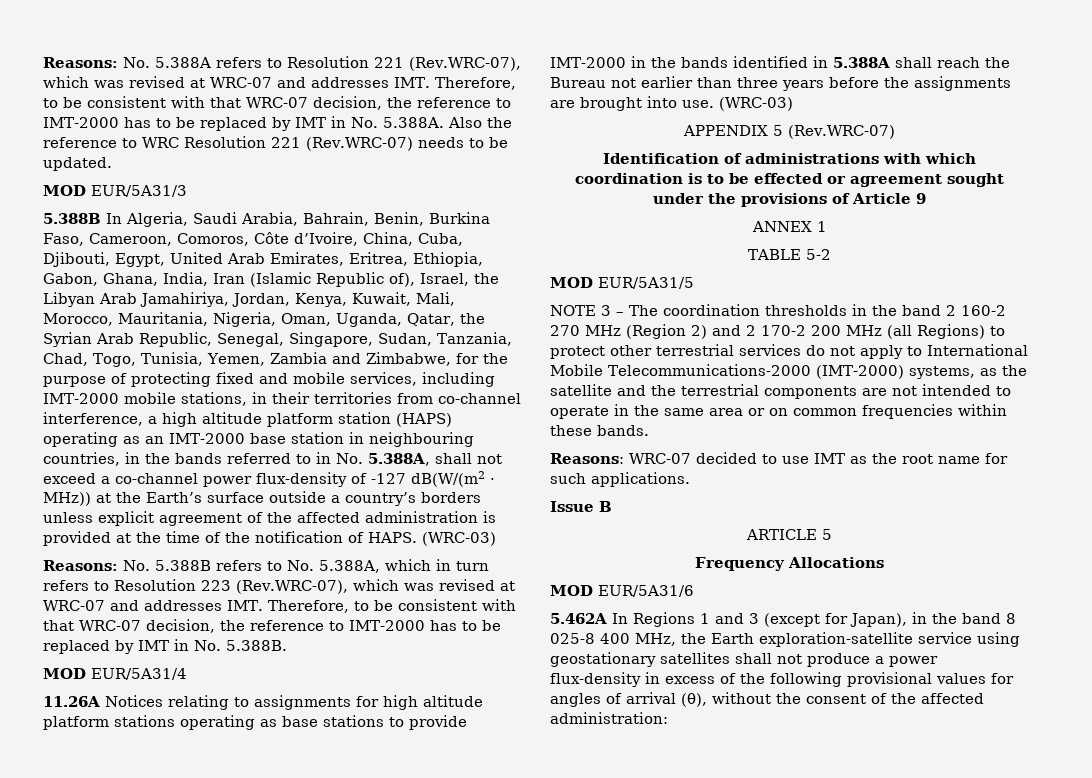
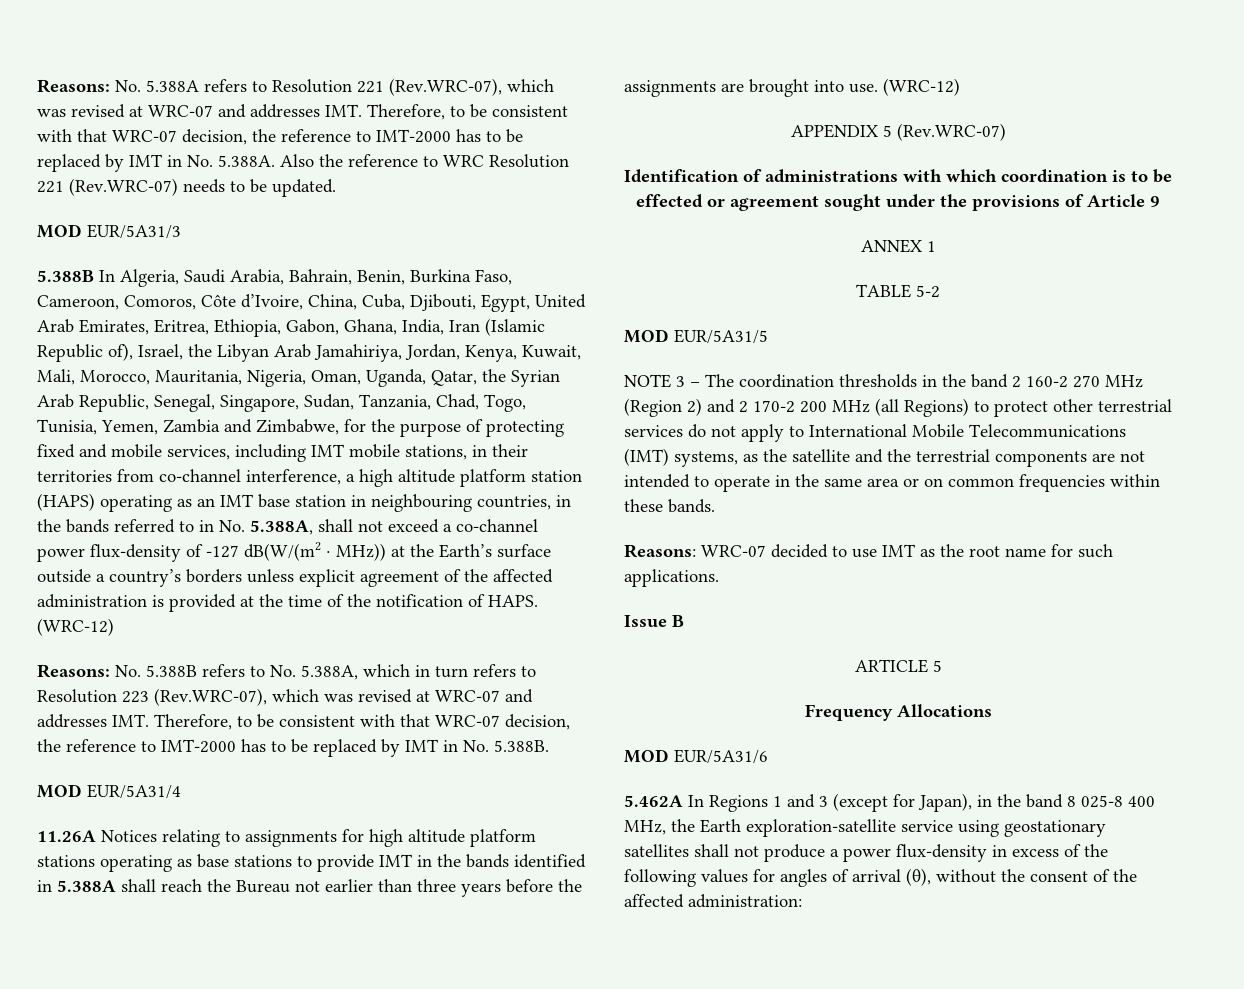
- 5.388B In Algeria, Saudi Arabia, Bahrain, Benin, Burkina Faso, Cameroon, Comoros, Côte d’Ivoire, China, Cuba, Djibouti, Egypt, United Arab Emirates, Eritrea, Ethiopia, Gabon, Ghana, India, Iran (Islamic Republic of), Israel, the Libyan Arab Jamahiriya, Jordan, Kenya, Kuwait, Mali, Morocco, Mauritania, Nigeria, Oman, Uganda, Qatar, the Syrian Arab Republic, Senegal, Singapore, Sudan, Tanzania, Chad, Togo, Tunisia, Yemen, Zambia and Zimbabwe, for the purpose of protecting fixed and mobile services, including IMT-2000 mobile stations, in their territories from co-channel interference, a high altitude platform station (HAPS) operating as an IMT-2000 base station in neighbouring countries, in the bands referred to in No. 5.388A, shall not exceed a co-channel power flux-density of -127 dB(W/(m2 · MHz)) at the Earth’s surface outside a country’s borders unless explicit agreement of the affected administration is provided at the time of the notification of HAPS. (WRC-03)
+ 5.388B In Algeria, Saudi Arabia, Bahrain, Benin, Burkina Faso, Cameroon, Comoros, Côte d’Ivoire, China, Cuba, Djibouti, Egypt, United Arab Emirates, Eritrea, Ethiopia, Gabon, Ghana, India, Iran (Islamic Republic of), Israel, the Libyan Arab Jamahiriya, Jordan, Kenya, Kuwait, Mali, Morocco, Mauritania, Nigeria, Oman, Uganda, Qatar, the Syrian Arab Republic, Senegal, Singapore, Sudan, Tanzania, Chad, Togo, Tunisia, Yemen, Zambia and Zimbabwe, for the purpose of protecting fixed and mobile services, including IMT mobile stations, in their territories from co-channel interference, a high altitude platform station (HAPS) operating as an IMT base station in neighbouring countries, in the bands referred to in No. 5.388A, shall not exceed a co-channel power flux-density of -127 dB(W/(m2 · MHz)) at the Earth’s surface outside a country’s borders unless explicit agreement of the affected administration is provided at the time of the notification of HAPS. (WRC-12)
- 11.26A Notices relating to assignments for high altitude platform stations operating as base stations to provide IMT-2000 in the bands identified in 5.388A shall reach the Bureau not earlier than three years before the assignments are brought into use. (WRC-03)
+ 11.26A Notices relating to assignments for high altitude platform stations operating as base stations to provide IMT in the bands identified in 5.388A shall reach the Bureau not earlier than three years before the assignments are brought into use. (WRC-12)
- NOTE 3 – The coordination thresholds in the band 2 160-2 270 MHz (Region 2) and 2 170-2 200 MHz (all Regions) to protect other terrestrial services do not apply to International Mobile Telecommunications-2000 (IMT-2000) systems, as the satellite and the terrestrial components are not intended to operate in the same area or on common frequencies within these bands.
+ NOTE 3 – The coordination thresholds in the band 2 160-2 270 MHz (Region 2) and 2 170-2 200 MHz (all Regions) to protect other terrestrial services do not apply to International Mobile Telecommunications (IMT) systems, as the satellite and the terrestrial components are not intended to operate in the same area or on common frequencies within these bands.
- 5.462A In Regions 1 and 3 (except for Japan), in the band 8 025-8 400 MHz, the Earth exploration-satellite service using geostationary satellites shall not produce a power flux-density in excess of the following provisional values for angles of arrival (θ), without the consent of the affected administration:
+ 5.462A In Regions 1 and 3 (except for Japan), in the band 8 025-8 400 MHz, the Earth exploration-satellite service using geostationary satellites shall not produce a power flux-density in excess of the following values for angles of arrival (θ), without the consent of the affected administration:

